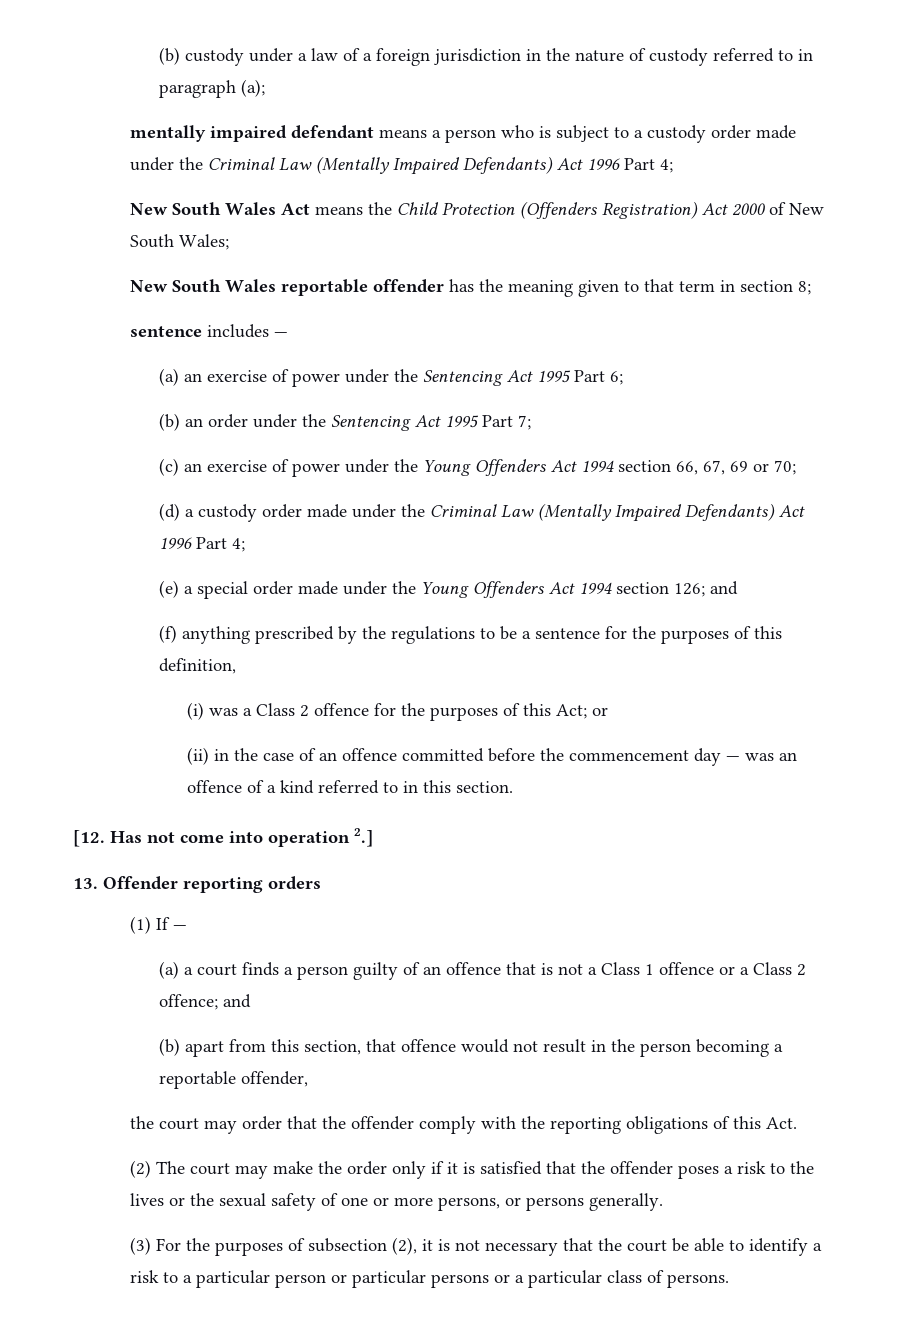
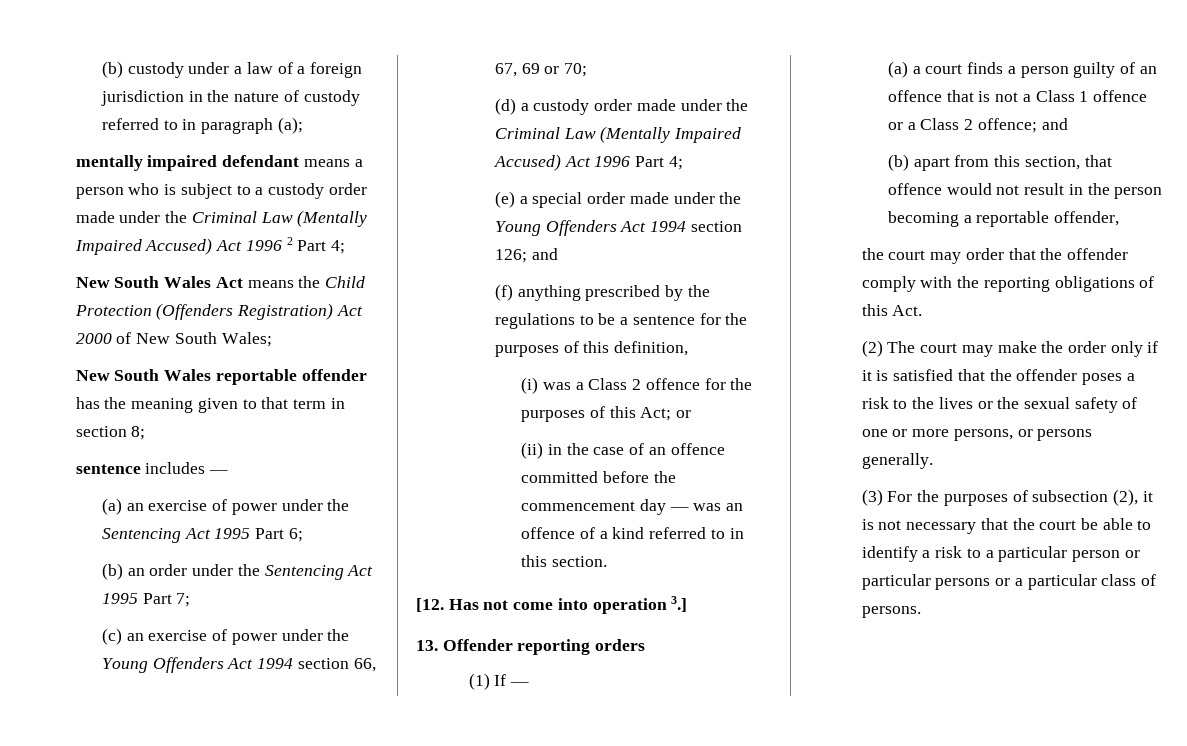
- mentally impaired defendant means a person who is subject to a custody order made under the Criminal Law (Mentally Impaired Defendants) Act 1996 Part 4;
+ mentally impaired defendant means a person who is subject to a custody order made under the Criminal Law (Mentally Impaired Accused) Act 1996 2 Part 4;
- (d) a custody order made under the Criminal Law (Mentally Impaired Defendants) Act 1996 Part 4;
+ (d) a custody order made under the Criminal Law (Mentally Impaired Accused) Act 1996 Part 4;
- [12. Has not come into operation 2.]
+ [12. Has not come into operation 3.]

